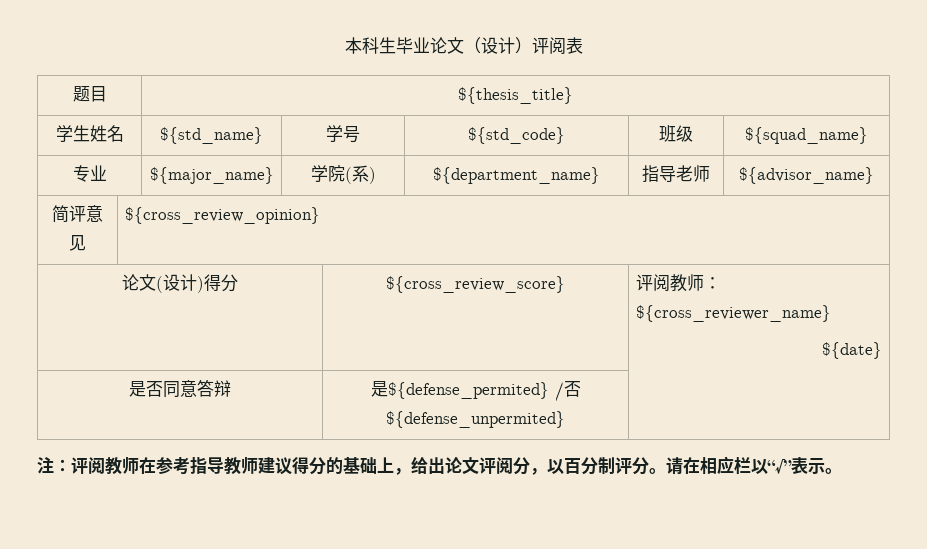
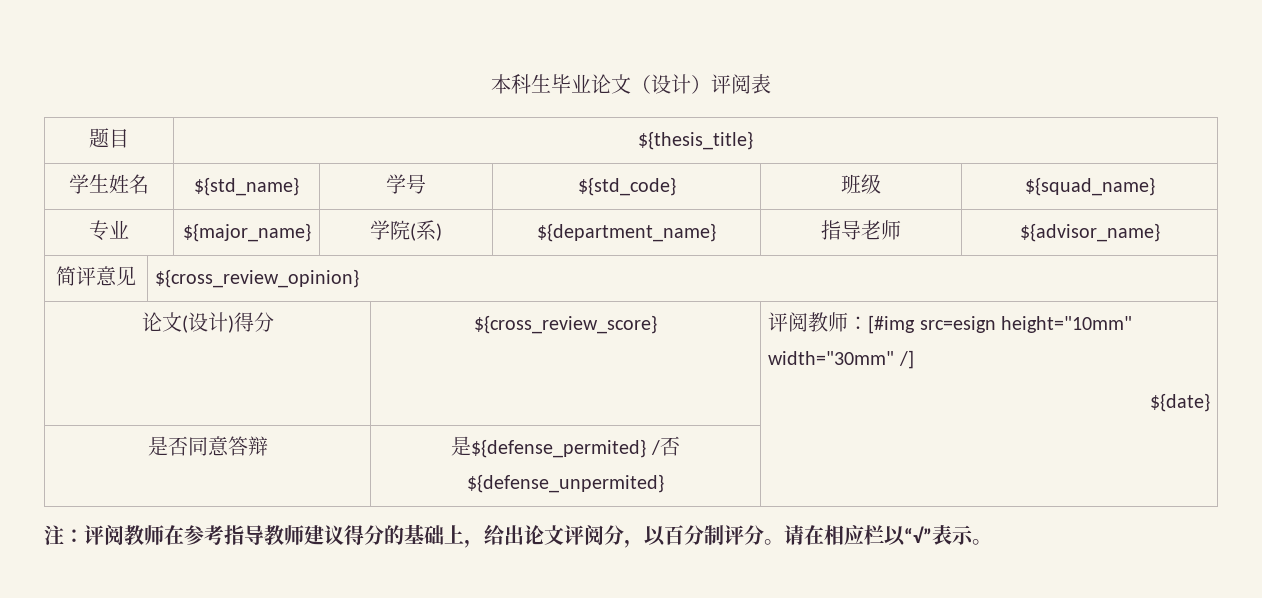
- 论文(设计)得分 | ${cross_review_score} | 评阅教师：${cross_reviewer_name}
+ 论文(设计)得分 | ${cross_review_score} | 评阅教师：[#img src=esign height="10mm" width="30mm" /]

